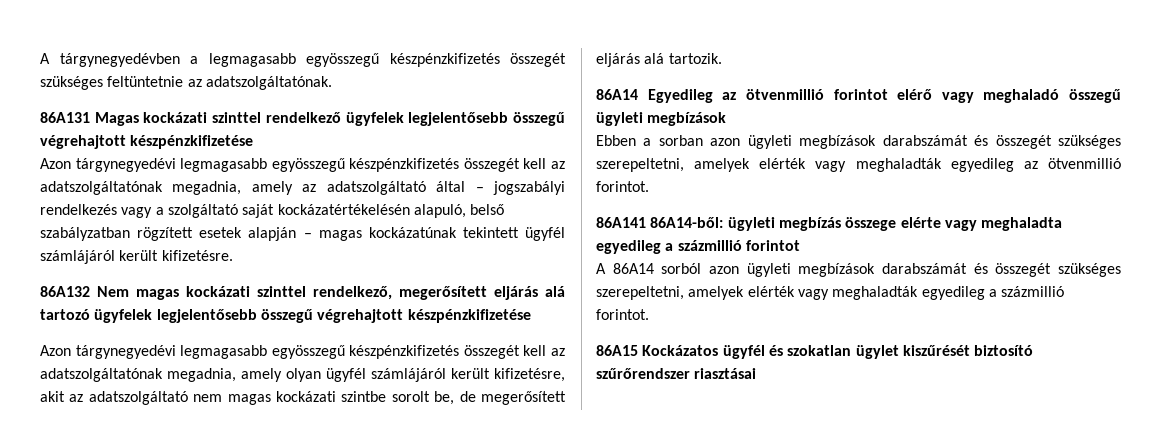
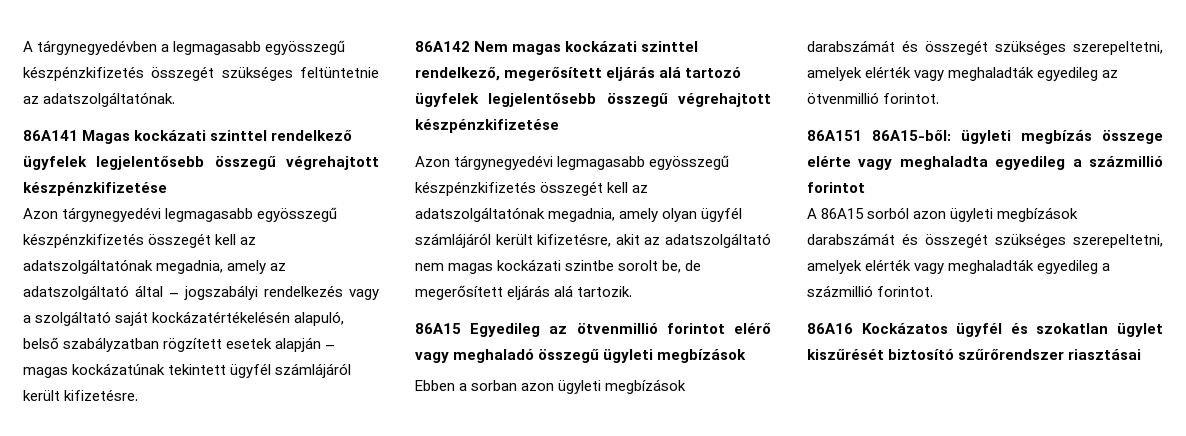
- 86A131 Magas kockázati szinttel rendelkező ügyfelek legjelentősebb összegű végrehajtott készpénzkifizetése
+ 86A141 Magas kockázati szinttel rendelkező ügyfelek legjelentősebb összegű végrehajtott készpénzkifizetése
- 86A132 Nem magas kockázati szinttel rendelkező, megerősített eljárás alá tartozó ügyfelek legjelentősebb összegű végrehajtott készpénzkifizetése
+ 86A142 Nem magas kockázati szinttel rendelkező, megerősített eljárás alá tartozó ügyfelek legjelentősebb összegű végrehajtott készpénzkifizetése
- 86A14 Egyedileg az ötvenmillió forintot elérő vagy meghaladó összegű ügyleti megbízások
+ 86A15 Egyedileg az ötvenmillió forintot elérő vagy meghaladó összegű ügyleti megbízások
- 86A141 86A14-ből: ügyleti megbízás összege elérte vagy meghaladta egyedileg a százmillió forintot
+ 86A151 86A15-ből: ügyleti megbízás összege elérte vagy meghaladta egyedileg a százmillió forintot
- A 86A14 sorból azon ügyleti megbízások darabszámát és összegét szükséges szerepeltetni, amelyek elérték vagy meghaladták egyedileg a százmillió forintot.
+ A 86A15 sorból azon ügyleti megbízások darabszámát és összegét szükséges szerepeltetni, amelyek elérték vagy meghaladták egyedileg a százmillió forintot.
- 86A15 Kockázatos ügyfél és szokatlan ügylet kiszűrését biztosító szűrőrendszer riasztásai
+ 86A16 Kockázatos ügyfél és szokatlan ügylet kiszűrését biztosító szűrőrendszer riasztásai

